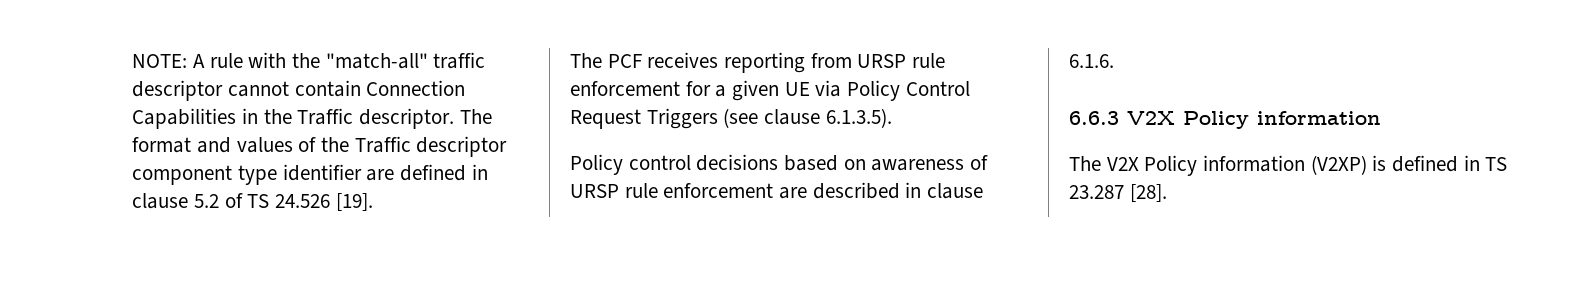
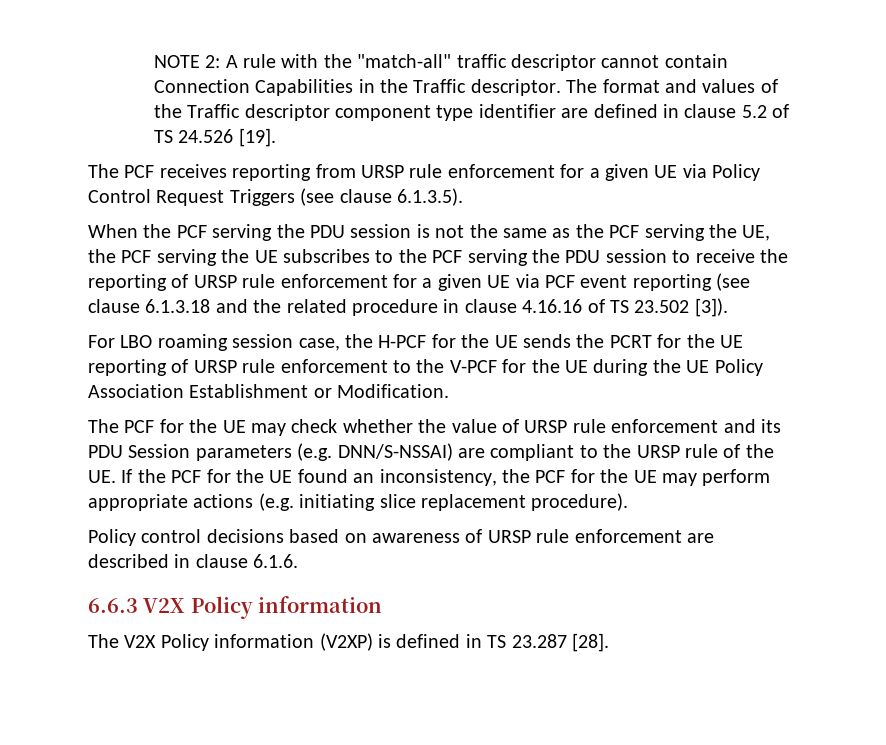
- NOTE: A rule with the "match-all" traffic descriptor cannot contain Connection Capabilities in the Traffic descriptor.
+ NOTE 2: A rule with the "match-all" traffic descriptor cannot contain Connection Capabilities in the Traffic descriptor.
+ When the PCF serving the PDU session is not the same as the PCF serving the UE, the PCF serving the UE subscribes to the PCF serving the PDU session to receive the reporting of URSP rule enforcement for a given UE via PCF event reporting (see clause 6.1.3.18 and the related procedure in clause 4.16.16 of TS 23.502 [3]).
+ For LBO roaming session case, the H-PCF for the UE sends the PCRT for the UE reporting of URSP rule enforcement to the V-PCF for the UE during the UE Policy Association Establishment or Modification.
+ The PCF for the UE may check whether the value of URSP rule enforcement and its PDU Session parameters (e.g. DNN/S-NSSAI) are compliant to the URSP rule of the UE. If the PCF for the UE found an inconsistency, the PCF for the UE may perform appropriate actions (e.g. initiating slice replacement procedure).

